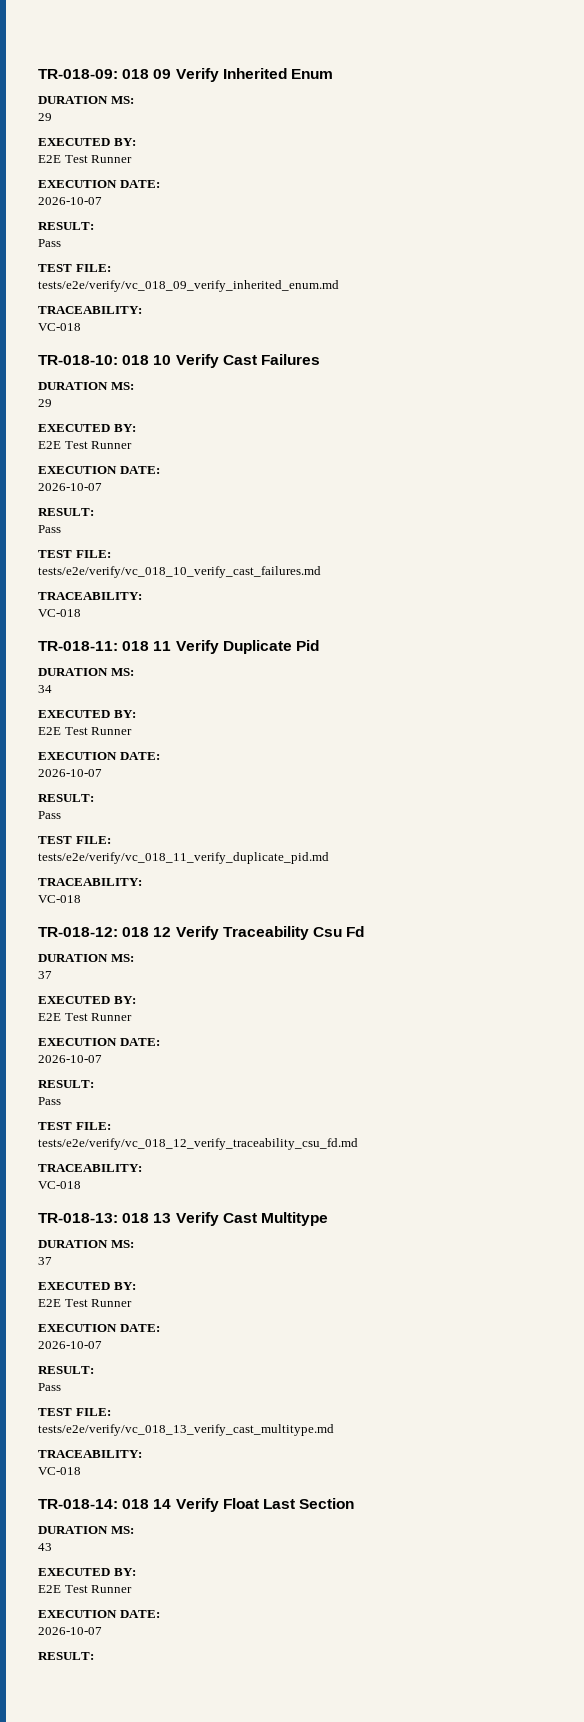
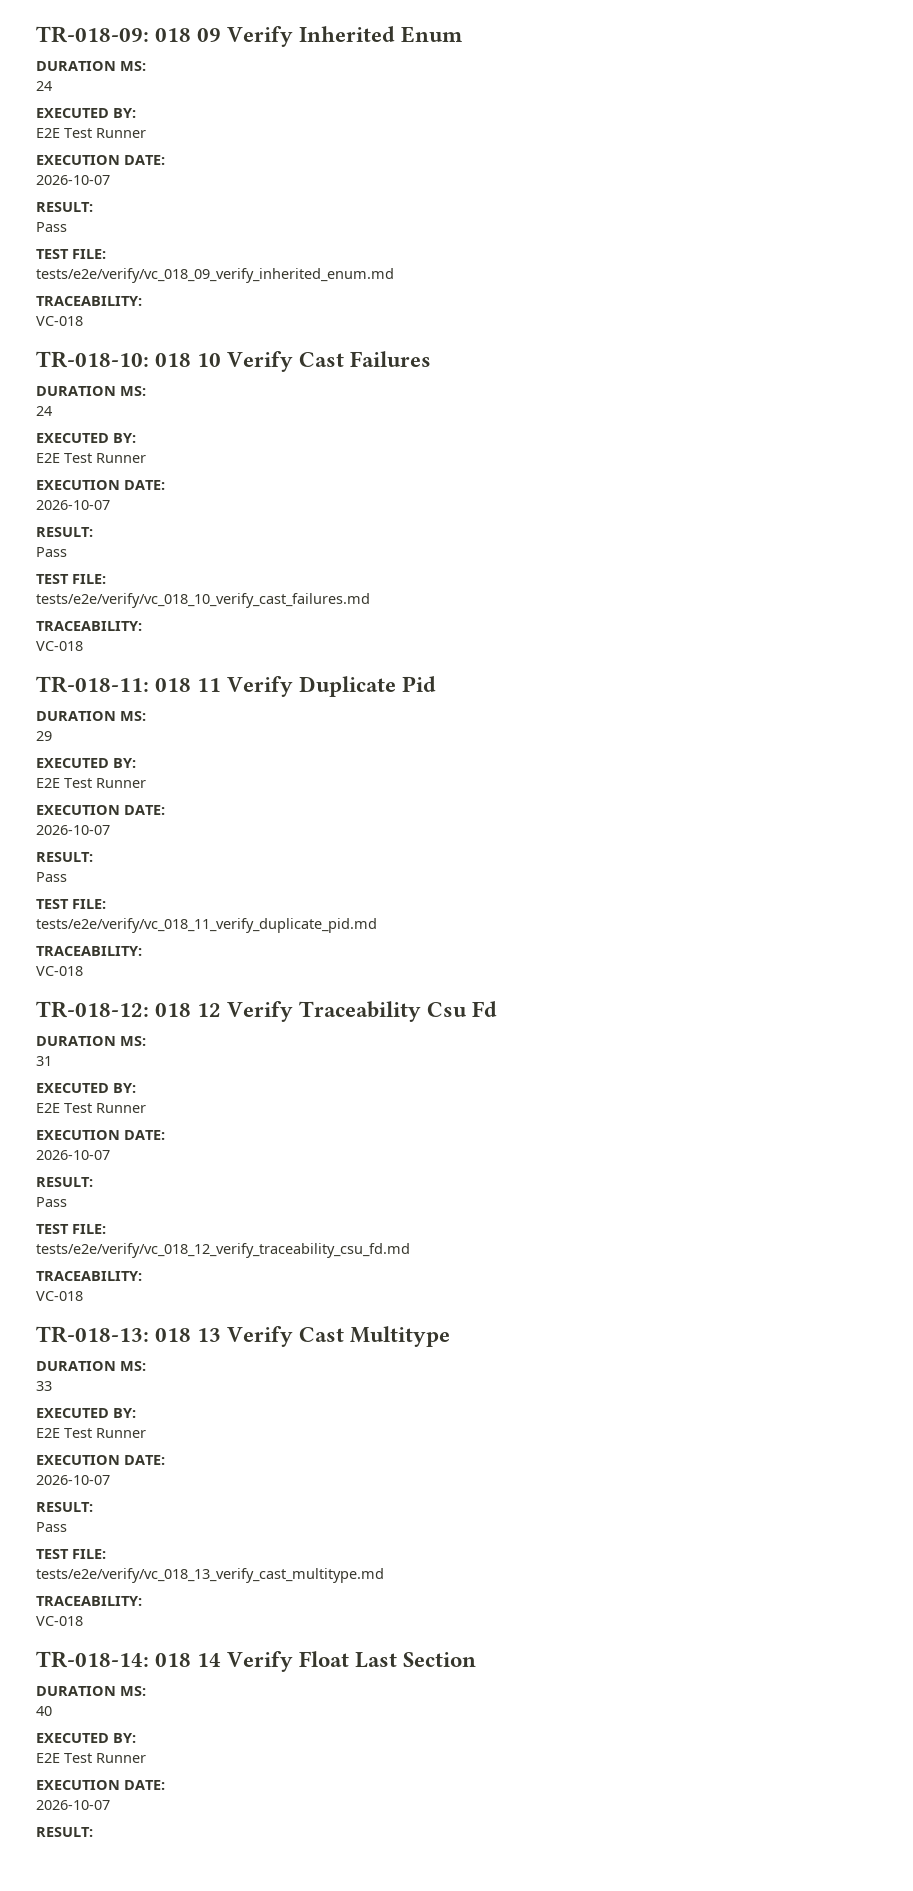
  TR-018-09: 018 09 Verify Inherited Enum
  DURATION MS:
- 29
+ 24
  TR-018-10: 018 10 Verify Cast Failures
  DURATION MS:
- 29
+ 24
- 34
+ 29
  TR-018-12: 018 12 Verify Traceability Csu Fd
  DURATION MS:
- 37
+ 31
  TR-018-13: 018 13 Verify Cast Multitype
  DURATION MS:
- 37
+ 33
- 43
+ 40

